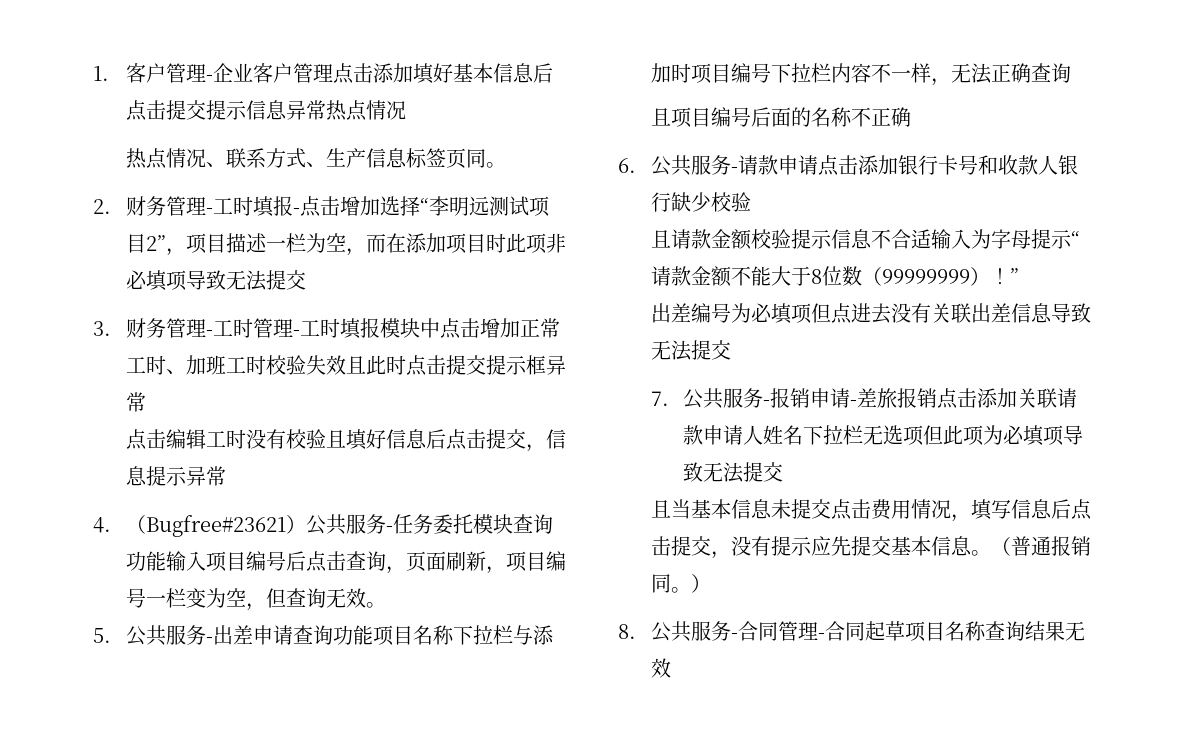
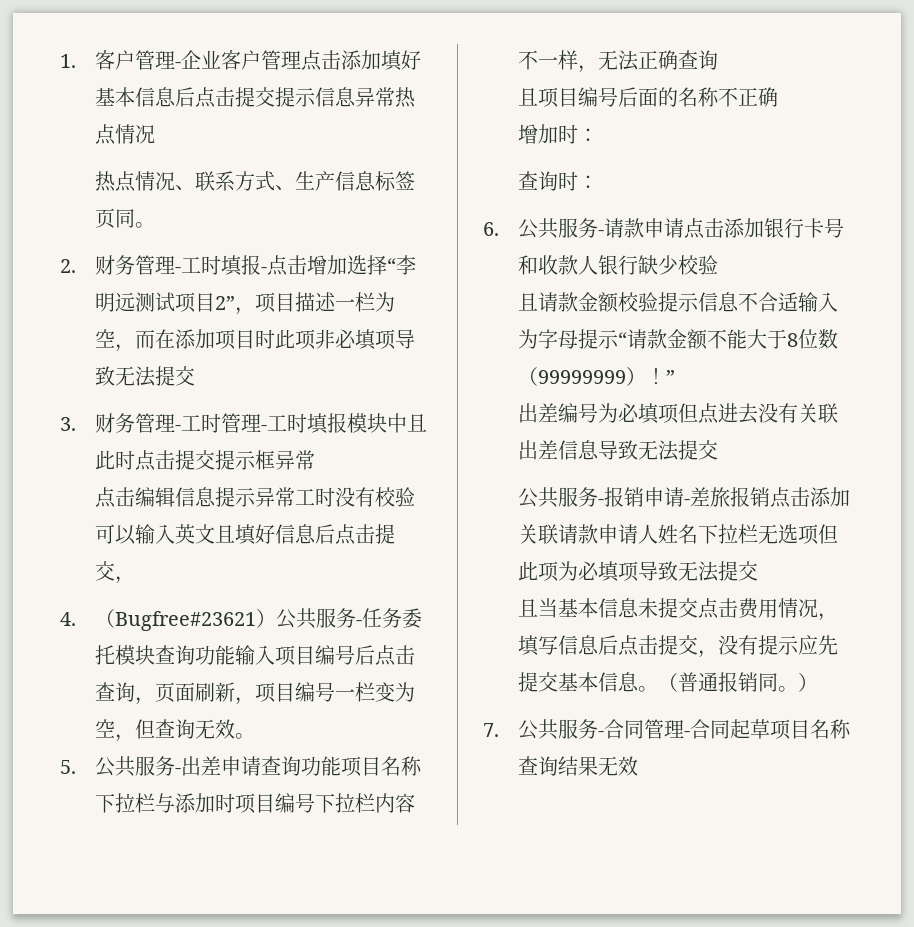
- 3.财务管理-工时管理-工时填报模块中点击增加正常工时、加班工时校验失效且此时点击提交提示框异常
+ 3.财务管理-工时管理-工时填报模块中且此时点击提交提示框异常
- 点击编辑工时没有校验且填好信息后点击提交，信息提示异常
+ 点击编辑信息提示异常工时没有校验可以输入英文且填好信息后点击提交，
+ 增加时：
+ 查询时：
- 7.公共服务-报销申请-差旅报销点击添加关联请款申请人姓名下拉栏无选项但此项为必填项导致无法提交
+ 公共服务-报销申请-差旅报销点击添加关联请款申请人姓名下拉栏无选项但此项为必填项导致无法提交
- 8.公共服务-合同管理-合同起草项目名称查询结果无效
+ 7.公共服务-合同管理-合同起草项目名称查询结果无效

